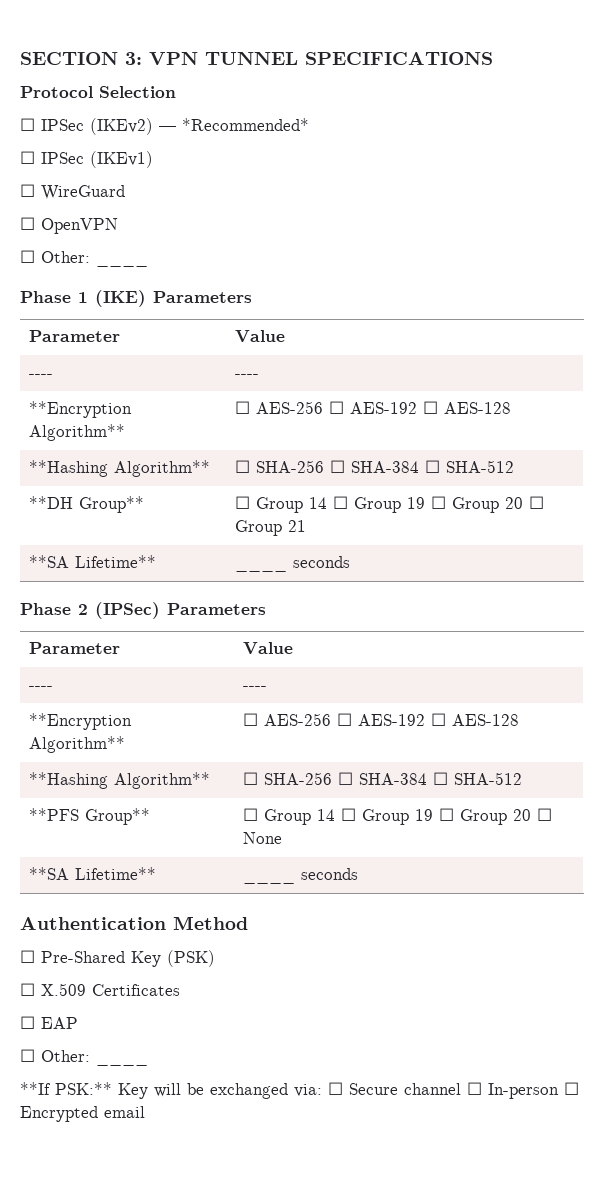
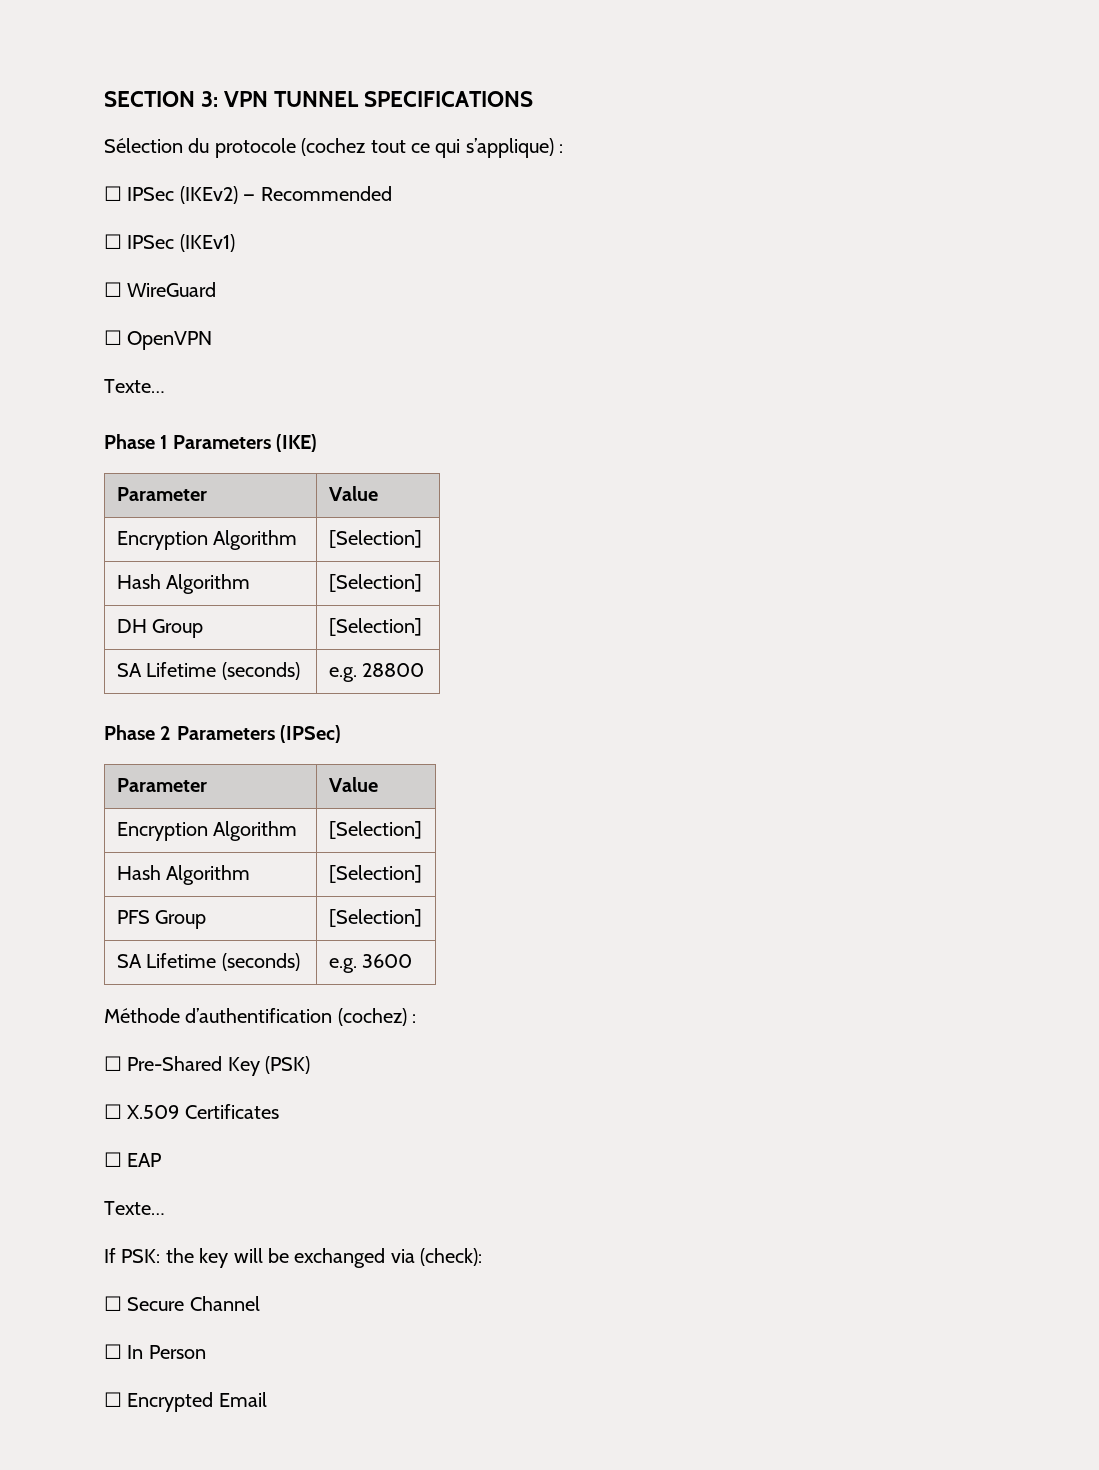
- Protocol Selection
+ Sélection du protocole (cochez tout ce qui s’applique) :
- ☐ IPSec (IKEv2) — *Recommended*
+ ☐ IPSec (IKEv2) — Recommended
  ☐ OpenVPN
- ☐ Other: ____
+ Texte…
- Phase 1 (IKE) Parameters
+ Phase 1 Parameters (IKE)
  Parameter | Value
- ---- | ----
- **Encryption Algorithm** | ☐ AES-256 ☐ AES-192 ☐ AES-128
- **Hashing Algorithm** | ☐ SHA-256 ☐ SHA-384 ☐ SHA-512
- **DH Group** | ☐ Group 14 ☐ Group 19 ☐ Group 20 ☐ Group 21
- **SA Lifetime** | ____ seconds
+ Encryption Algorithm | [Selection]
+ Hash Algorithm | [Selection]
+ DH Group | [Selection]
+ SA Lifetime (seconds) | e.g. 28800
- Phase 2 (IPSec) Parameters
+ Phase 2 Parameters (IPSec)
  Parameter | Value
- ---- | ----
- **Encryption Algorithm** | ☐ AES-256 ☐ AES-192 ☐ AES-128
- **Hashing Algorithm** | ☐ SHA-256 ☐ SHA-384 ☐ SHA-512
- **PFS Group** | ☐ Group 14 ☐ Group 19 ☐ Group 20 ☐ None
- **SA Lifetime** | ____ seconds
- Authentication Method
+ Encryption Algorithm | [Selection]
+ Hash Algorithm | [Selection]
+ PFS Group | [Selection]
+ SA Lifetime (seconds) | e.g. 3600
+ Méthode d’authentification (cochez) :
  ☐ EAP
- ☐ Other: ____
- **If PSK:** Key will be exchanged via: ☐ Secure channel ☐ In-person ☐ Encrypted email
+ Texte…
+ If PSK: the key will be exchanged via (check):
+ ☐ Secure Channel
+ ☐ In Person
+ ☐ Encrypted Email

